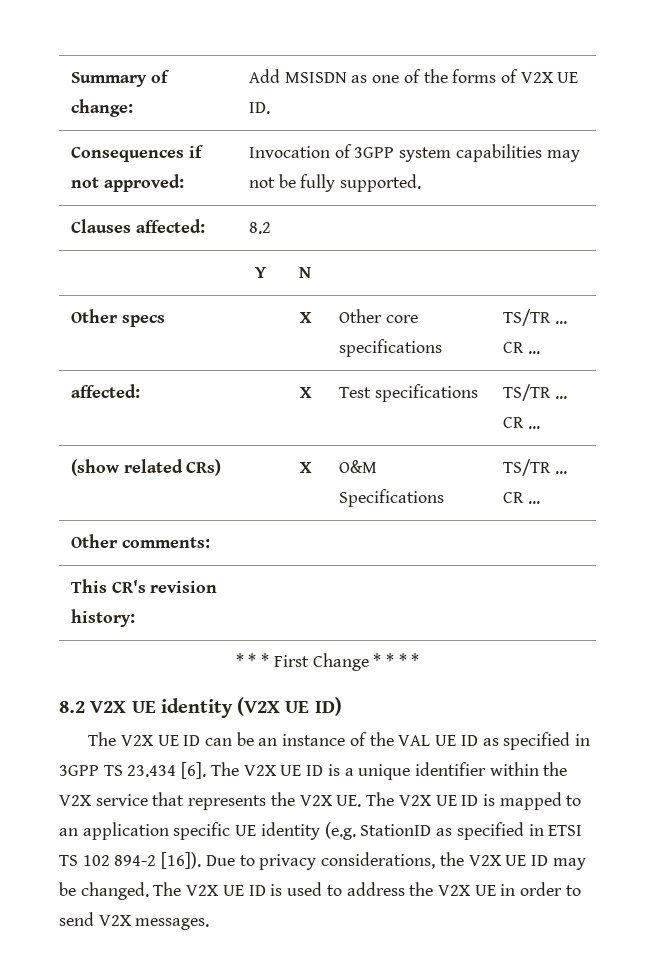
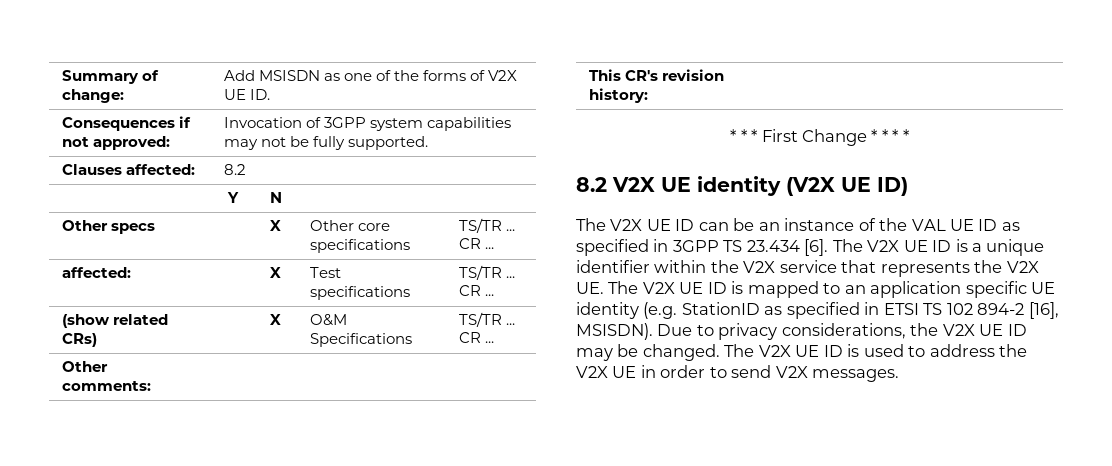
- The V2X UE ID is a unique identifier within the V2X service that represents the V2X UE. The V2X UE ID is mapped to an application specific UE identity (e.g. StationID as specified in ETSI TS 102 894-2 [16]).
+ The V2X UE ID is a unique identifier within the V2X service that represents the V2X UE. The V2X UE ID is mapped to an application specific UE identity (e.g. StationID as specified in ETSI TS 102 894-2 [16], MSISDN).

